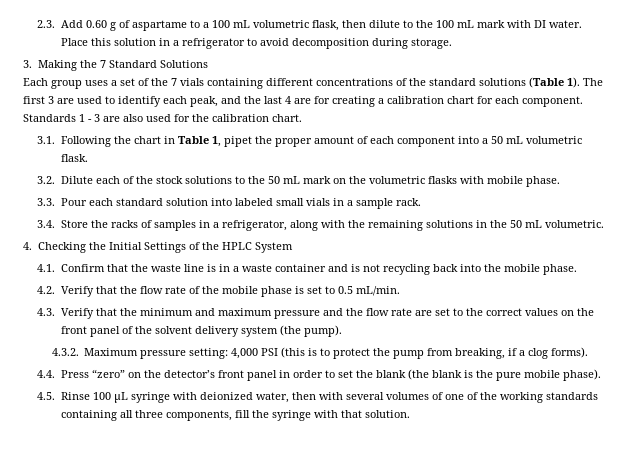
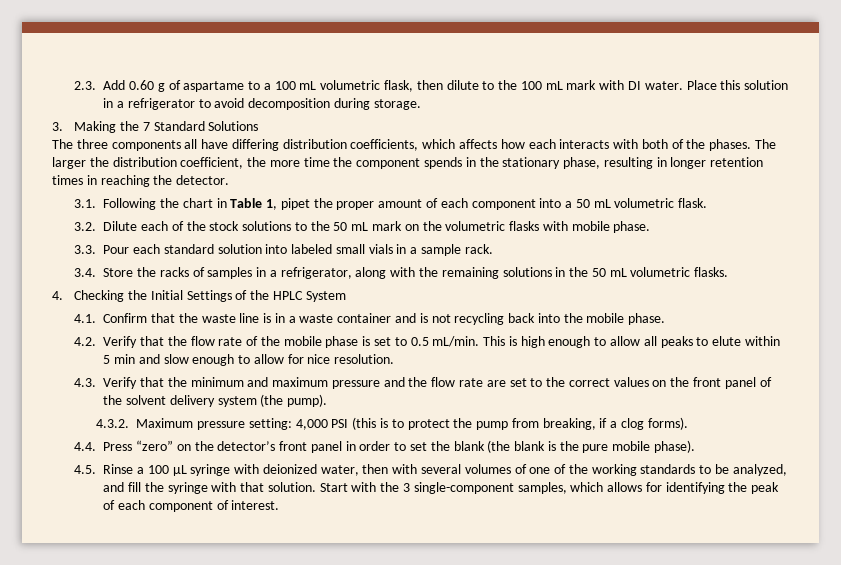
- Each group uses a set of the 7 vials containing different concentrations of the standard solutions (Table 1). The first 3 are used to identify each peak, and the last 4 are for creating a calibration chart for each component. Standards 1 - 3 are also used for the calibration chart.
+ The three components all have differing distribution coefficients, which affects how each interacts with both of the phases. The larger the distribution coefficient, the more time the component spends in the stationary phase, resulting in longer retention times in reaching the detector.
- 3.4. Store the racks of samples in a refrigerator, along with the remaining solutions in the 50 mL volumetric.
+ 3.4. Store the racks of samples in a refrigerator, along with the remaining solutions in the 50 mL volumetric flasks.
+ This is high enough to allow all peaks to elute within 5 min and slow enough to allow for nice resolution.
- 4.5. Rinse 100 μL syringe with deionized water, then with several volumes of one of the working standards containing all three components, fill the syringe with that solution.
+ 4.5. Rinse a 100 μL syringe with deionized water, then with several volumes of one of the working standards to be analyzed, and fill the syringe with that solution.
+ Start with the 3 single-component samples, which allows for identifying the peak of each component of interest.

